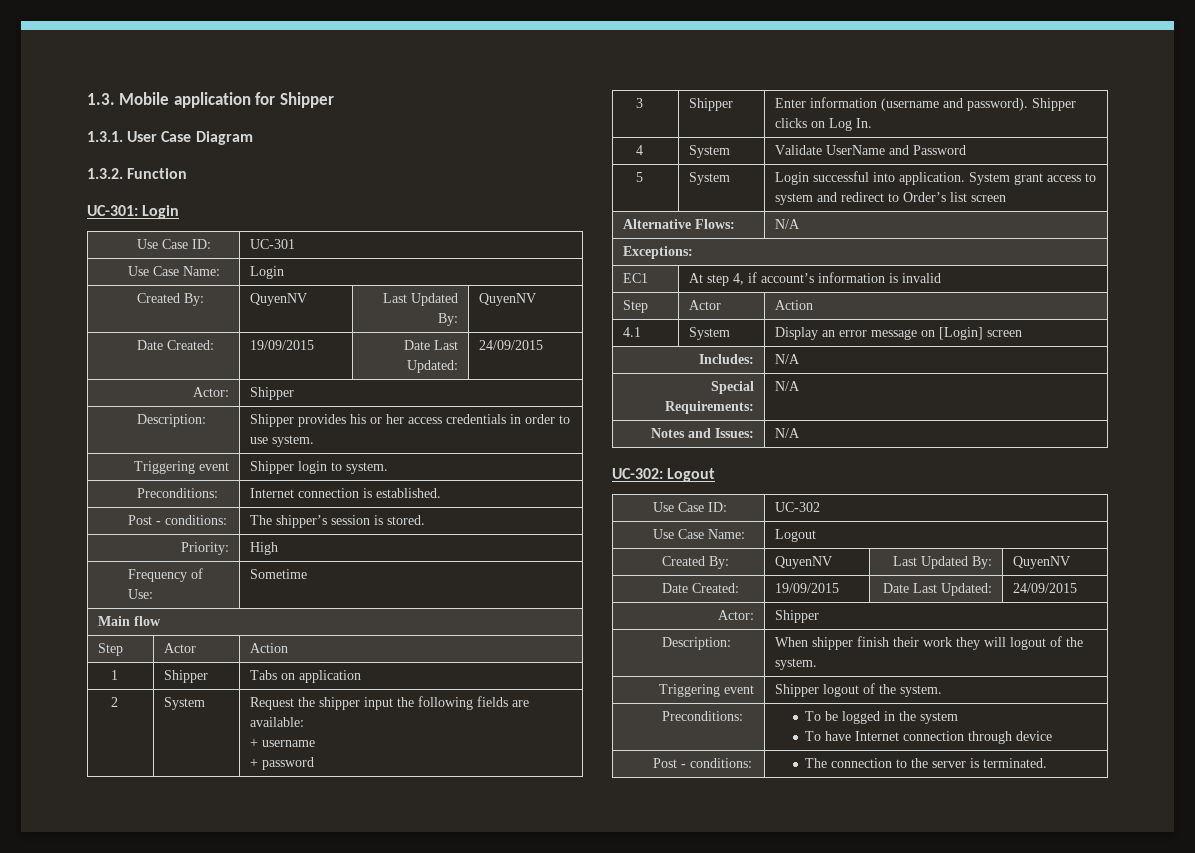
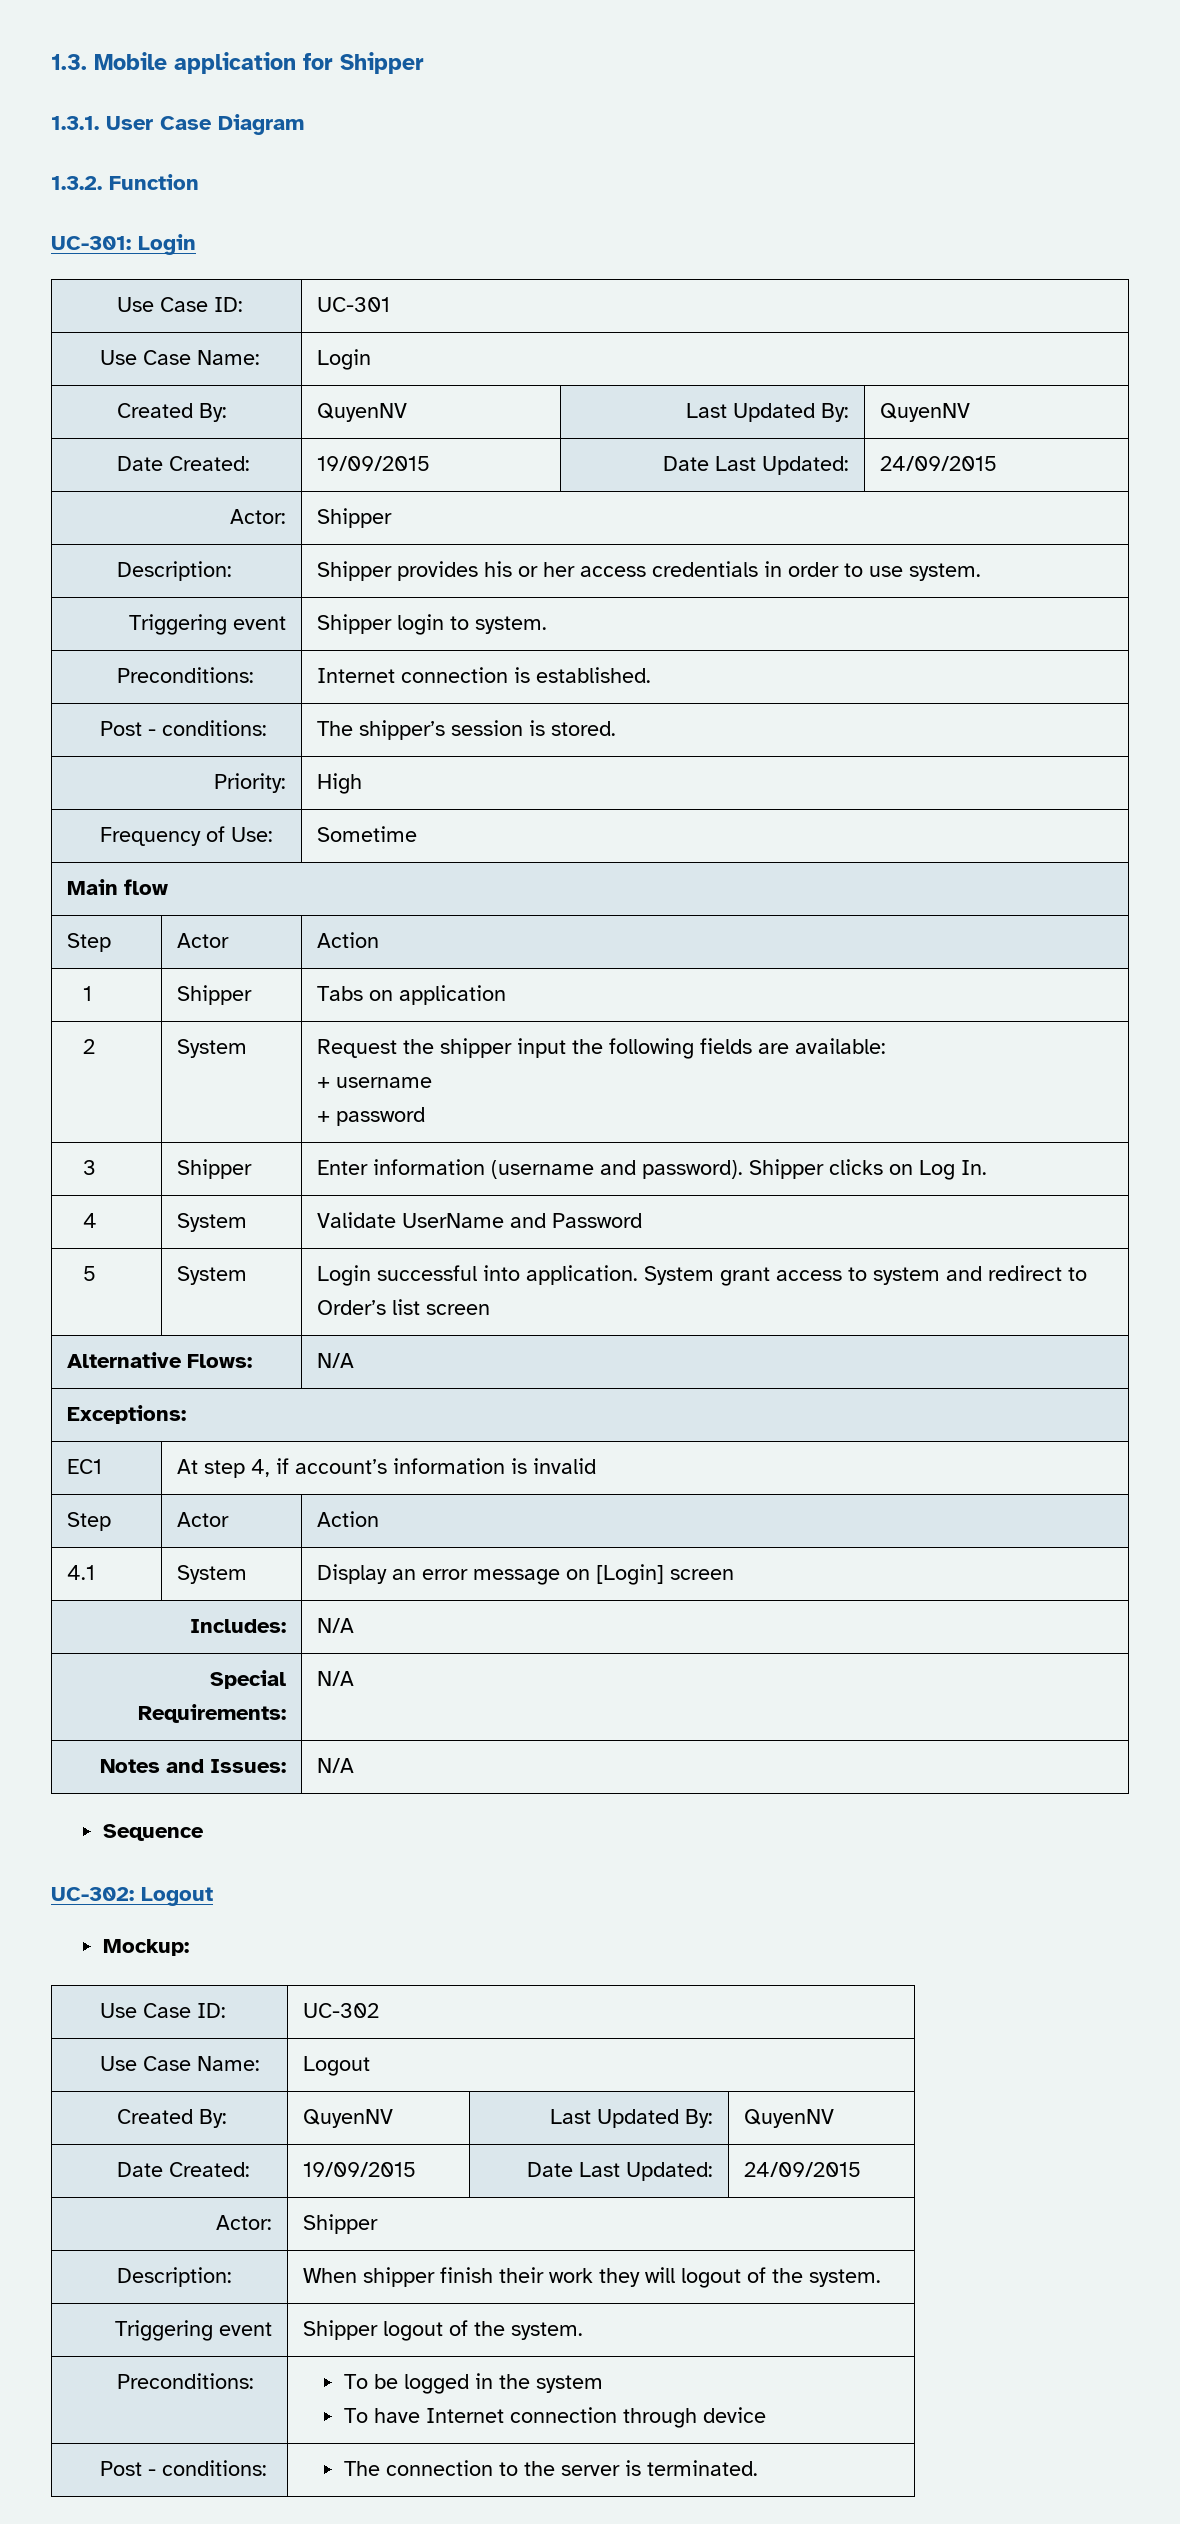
+ Sequence
+ Mockup:

